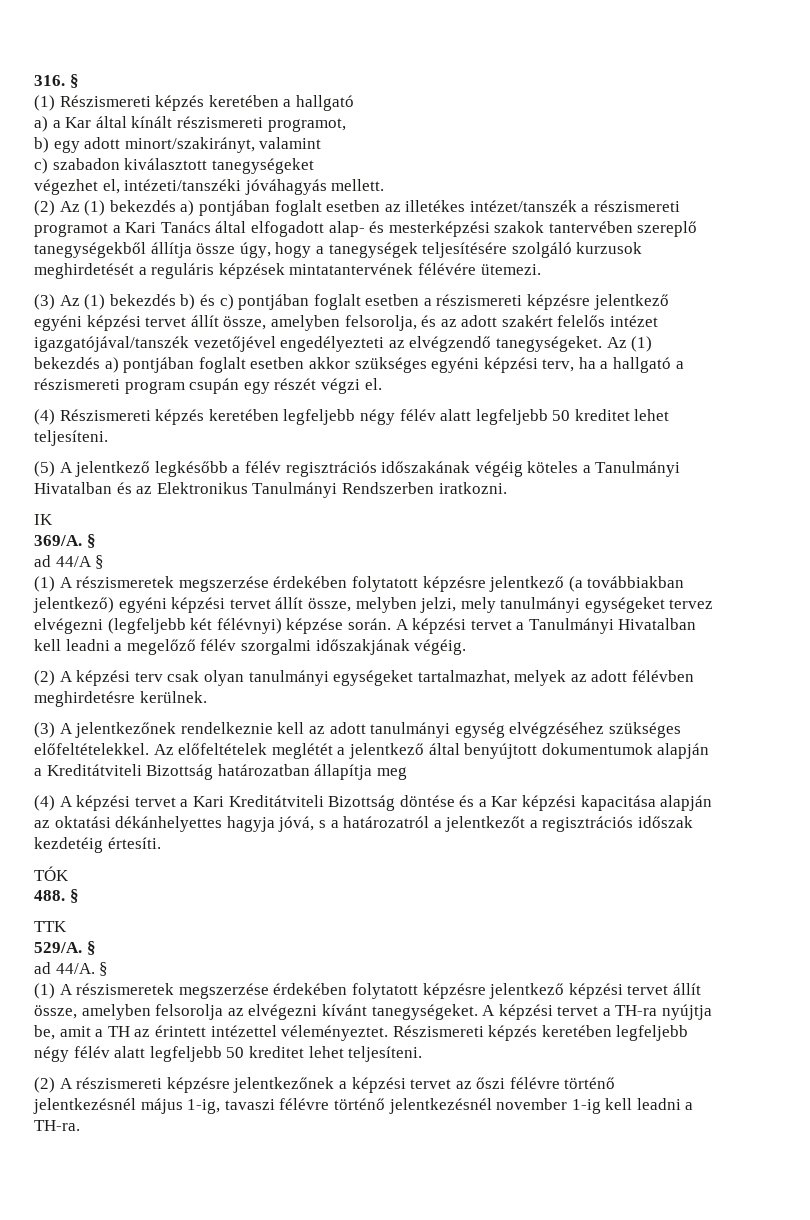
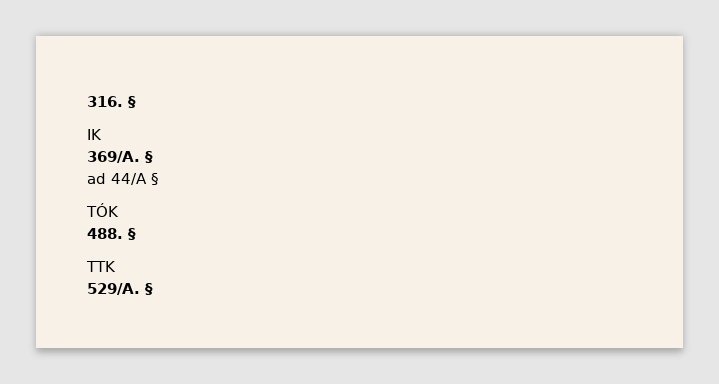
- (1) Részismereti képzés keretében a hallgató
- a) a Kar által kínált részismereti programot,
- b) egy adott minort/szakirányt, valamint
- c) szabadon kiválasztott tanegységeket
- végezhet el, intézeti/tanszéki jóváhagyás mellett.
- (2) Az (1) bekezdés a) pontjában foglalt esetben az illetékes intézet/tanszék a részismereti programot a Kari Tanács által elfogadott alap- és mesterképzési szakok tantervében szereplő tanegységekből állítja össze úgy, hogy a tanegységek teljesítésére szolgáló kurzusok meghirdetését a reguláris képzések mintatantervének félévére ütemezi.
- (3) Az (1) bekezdés b) és c) pontjában foglalt esetben a részismereti képzésre jelentkező egyéni képzési tervet állít össze, amelyben felsorolja, és az adott szakért felelős intézet igazgatójával/tanszék vezetőjével engedélyezteti az elvégzendő tanegységeket. Az (1) bekezdés a) pontjában foglalt esetben akkor szükséges egyéni képzési terv, ha a hallgató a részismereti program csupán egy részét végzi el.
- (4) Részismereti képzés keretében legfeljebb négy félév alatt legfeljebb 50 kreditet lehet teljesíteni.
- (5) A jelentkező legkésőbb a félév regisztrációs időszakának végéig köteles a Tanulmányi Hivatalban és az Elektronikus Tanulmányi Rendszerben iratkozni.
- (1) A részismeretek megszerzése érdekében folytatott képzésre jelentkező (a továbbiakban jelentkező) egyéni képzési tervet állít össze, melyben jelzi, mely tanulmányi egységeket tervez elvégezni (legfeljebb két félévnyi) képzése során. A képzési tervet a Tanulmányi Hivatalban kell leadni a megelőző félév szorgalmi időszakjának végéig.
- (2) A képzési terv csak olyan tanulmányi egységeket tartalmazhat, melyek az adott félévben meghirdetésre kerülnek.
- (3) A jelentkezőnek rendelkeznie kell az adott tanulmányi egység elvégzéséhez szükséges előfeltételekkel. Az előfeltételek meglétét a jelentkező által benyújtott dokumentumok alapján a Kreditátviteli Bizottság határozatban állapítja meg
- (4) A képzési tervet a Kari Kreditátviteli Bizottság döntése és a Kar képzési kapacitása alapján az oktatási dékánhelyettes hagyja jóvá, s a határozatról a jelentkezőt a regisztrációs időszak kezdetéig értesíti.
- ad 44/A. §
- (1) A részismeretek megszerzése érdekében folytatott képzésre jelentkező képzési tervet állít össze, amelyben felsorolja az elvégezni kívánt tanegységeket. A képzési tervet a TH-ra nyújtja be, amit a TH az érintett intézettel véleményeztet. Részismereti képzés keretében legfeljebb négy félév alatt legfeljebb 50 kreditet lehet teljesíteni.
- (2) A részismereti képzésre jelentkezőnek a képzési tervet az őszi félévre történő jelentkezésnél május 1-ig, tavaszi félévre történő jelentkezésnél november 1-ig kell leadni a TH-ra.

